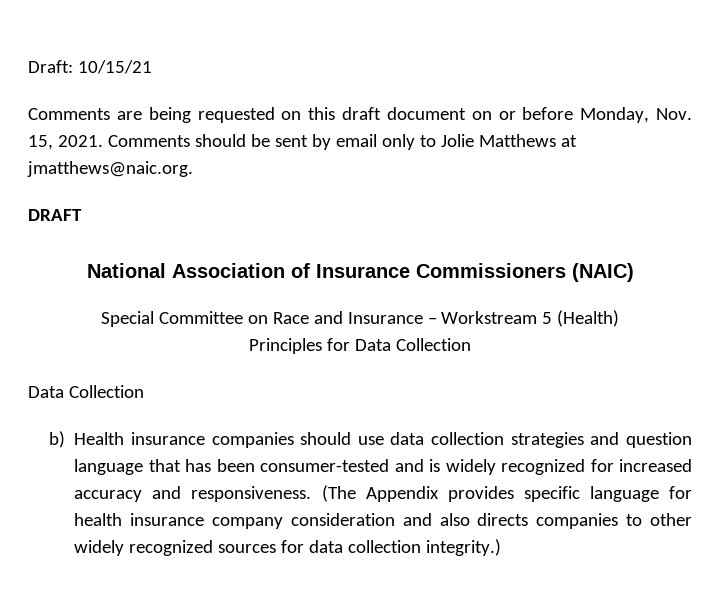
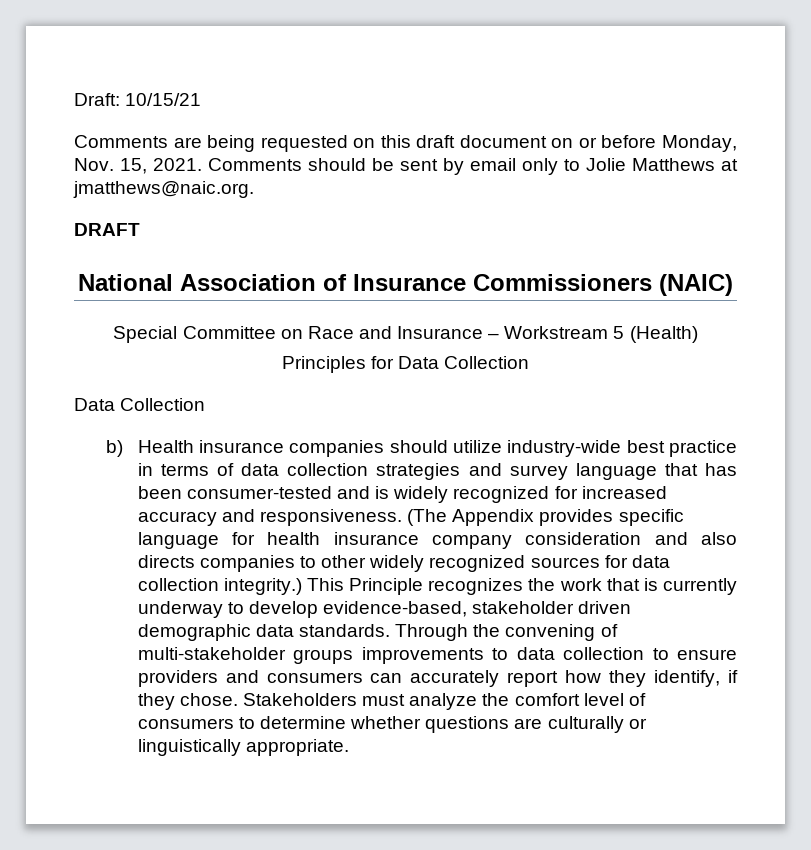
- b) Health insurance companies should use data collection strategies and question language that has been consumer-tested and is widely recognized for increased accuracy and responsiveness.
+ b) Health insurance companies should utilize industry-wide best practice in terms of data collection strategies and survey language that has been consumer-tested and is widely recognized for increased accuracy and responsiveness.
+ This Principle recognizes the work that is currently underway to develop evidence-based, stakeholder driven demographic data standards. Through the convening of multi-stakeholder groups improvements to data collection to ensure providers and consumers can accurately report how they identify, if they chose. Stakeholders must analyze the comfort level of consumers to determine whether questions are culturally or linguistically appropriate.

